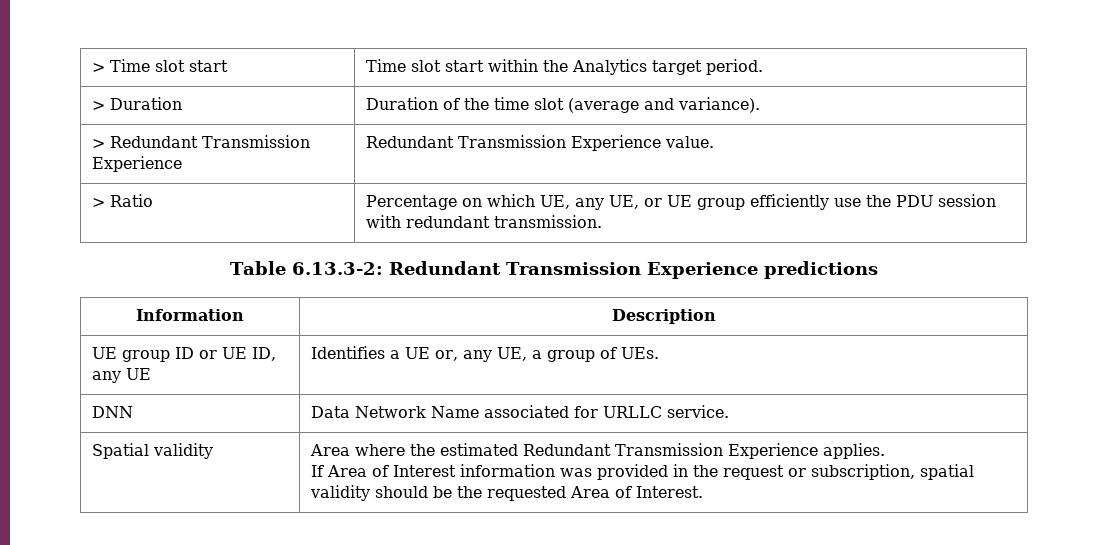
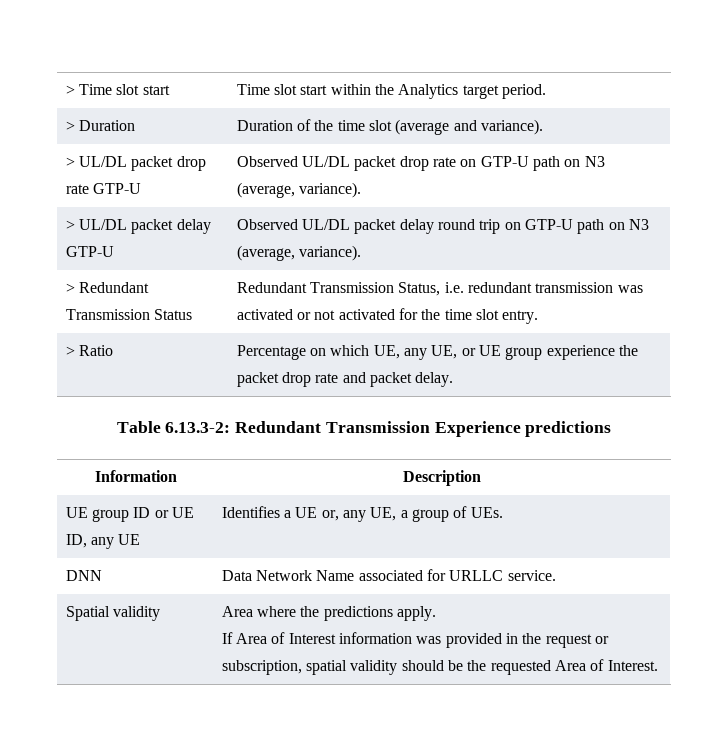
+ > UL/DL packet drop rate GTP-U | Observed UL/DL packet drop rate on GTP-U path on N3 (average, variance).
+ > UL/DL packet delay GTP-U | Observed UL/DL packet delay round trip on GTP-U path on N3 (average, variance).
- > Redundant Transmission Experience | Redundant Transmission Experience value.
+ > Redundant Transmission Status | Redundant Transmission Status, i.e. redundant transmission was activated or not activated for the time slot entry.
- > Ratio | Percentage on which UE, any UE, or UE group efficiently use the PDU session with redundant transmission.
+ > Ratio | Percentage on which UE, any UE, or UE group experience the packet drop rate and packet delay.
- Spatial validity | Area where the estimated Redundant Transmission Experience applies.
+ Spatial validity | Area where the predictions apply.

